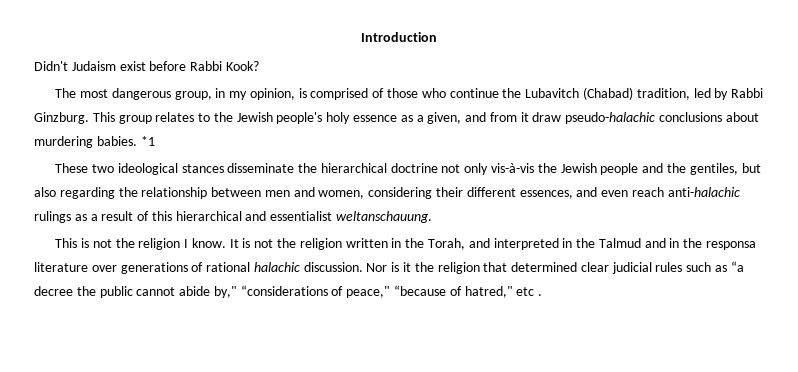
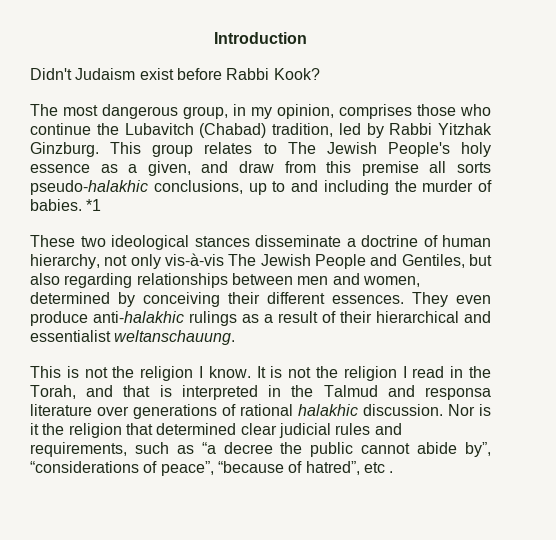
- The most dangerous group, in my opinion, is comprised of those who continue the Lubavitch (Chabad) tradition, led by Rabbi Ginzburg.
+ The most dangerous group, in my opinion, comprises those who continue the Lubavitch (Chabad) tradition, led by Rabbi Yitzhak Ginzburg.
- This group relates to the Jewish people's holy essence as a given, and from it draw pseudo-halachic conclusions about murdering babies.
+ This group relates to The Jewish People's holy essence as a given, and draw from this premise all sorts pseudo-halakhic conclusions, up to and including the murder of babies.
- These two ideological stances disseminate the hierarchical doctrine not only vis-à-vis the Jewish people and the gentiles, but also regarding the relationship between men and women, considering their different essences, and even reach anti-halachic rulings as a result of this hierarchical and essentialist weltanschauung.
+ These two ideological stances disseminate a doctrine of human hierarchy, not only vis-à-vis The Jewish People and Gentiles, but also regarding relationships between men and women, determined by conceiving their different essences. They even produce anti-halakhic rulings as a result of their hierarchical and essentialist weltanschauung.
- It is not the religion written in the Torah, and interpreted in the Talmud and in the responsa literature over generations of rational halachic discussion.
+ It is not the religion I read in the Torah, and that is interpreted in the Talmud and responsa literature over generations of rational halakhic discussion.
- Nor is it the religion that determined clear judicial rules such as “a decree the public cannot abide by," “considerations of peace," “because of hatred," etc .
+ Nor is it the religion that determined clear judicial rules and requirements, such as “a decree the public cannot abide by”, “considerations of peace”, “because of hatred”, etc .

